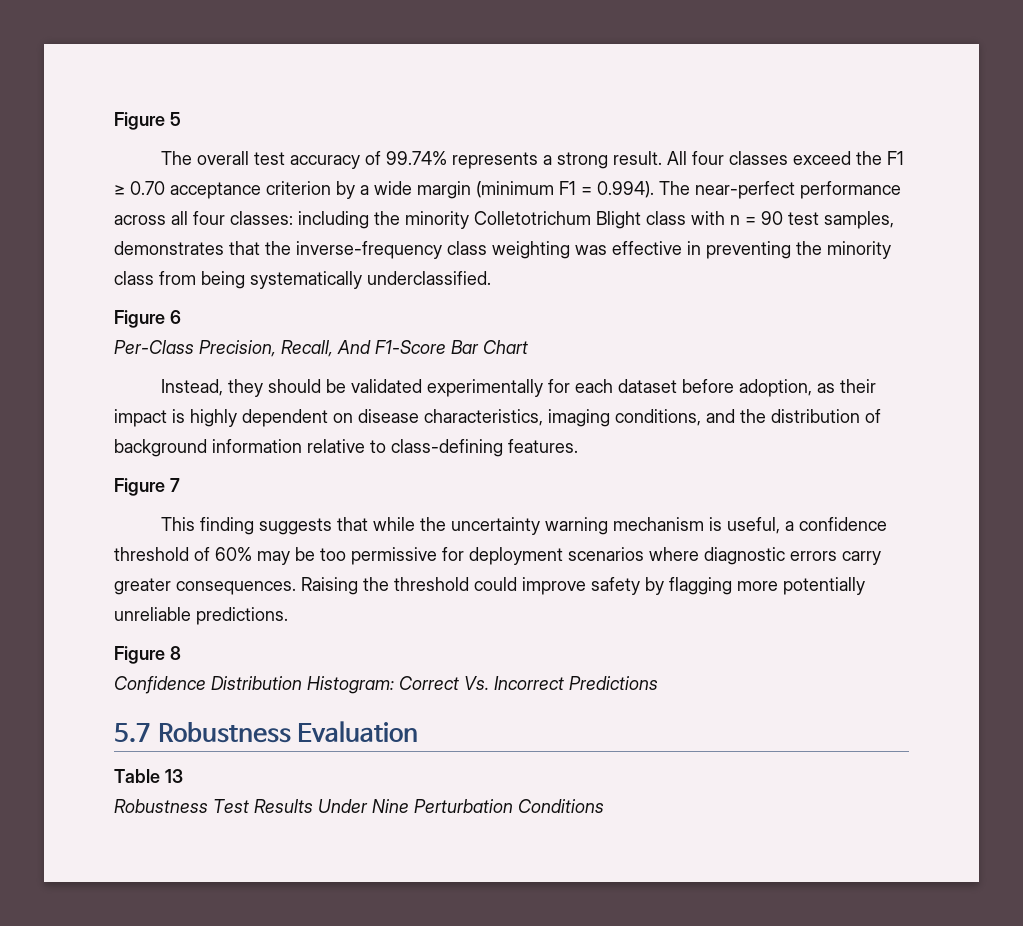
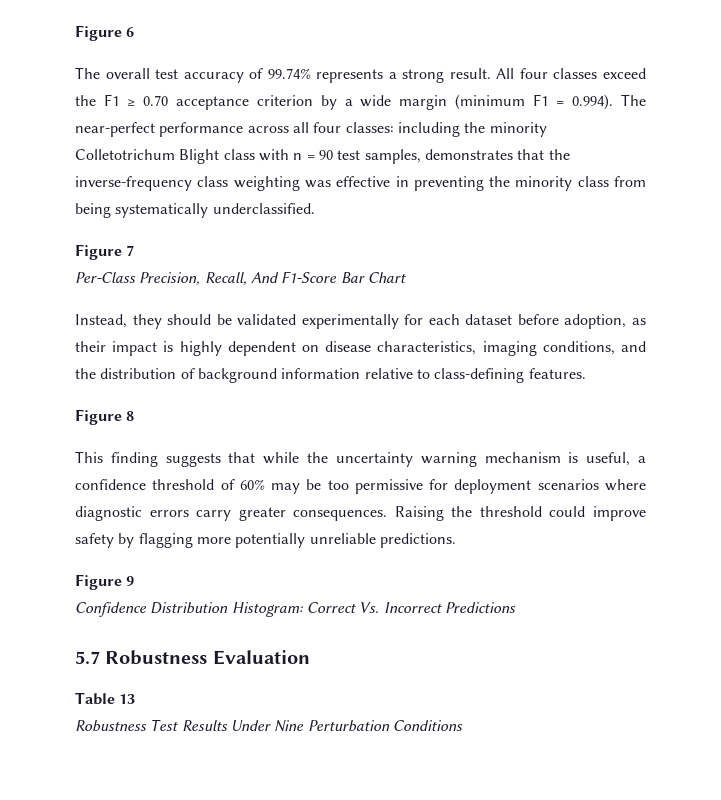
- Figure 5
+ Figure 6
- Figure 6
+ Figure 7
- Figure 7
+ Figure 8
- Figure 8
+ Figure 9

